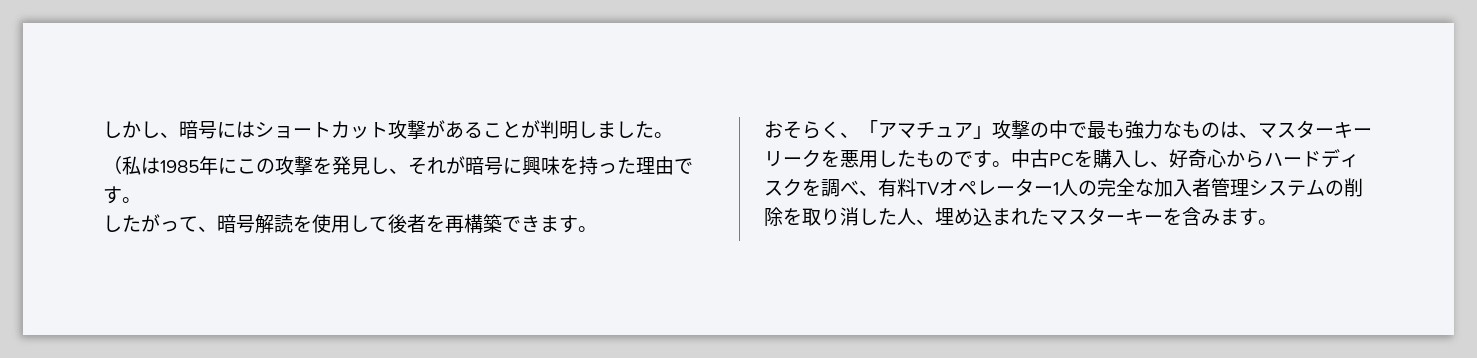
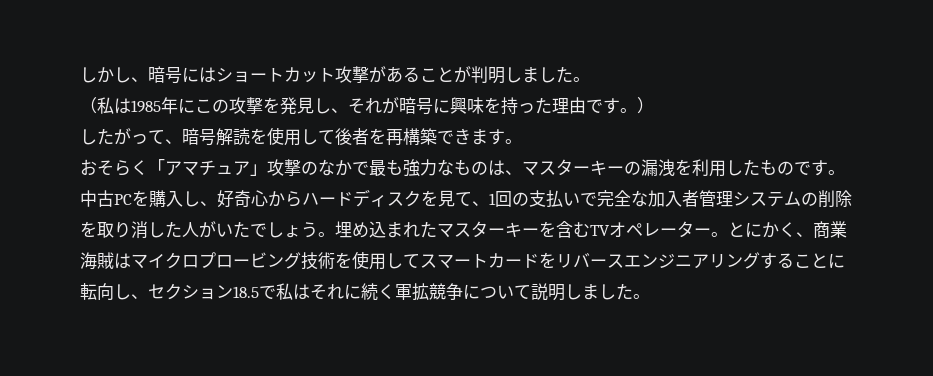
- （私は1985年にこの攻撃を発見し、それが暗号に興味を持った理由です。
+ （私は1985年にこの攻撃を発見し、それが暗号に興味を持った理由です。）
- おそらく、「アマチュア」攻撃の中で最も強力なものは、マスターキーリークを悪用したものです。
+ おそらく「アマチュア」攻撃のなかで最も強力なものは、マスターキーの漏洩を利用したものです。
- 中古PCを購入し、好奇心からハードディスクを調べ、有料TVオペレーター1人の完全な加入者管理システムの削除を取り消した人、埋め込まれたマスターキーを含みます。
+ 中古PCを購入し、好奇心からハードディスクを見て、1回の支払いで完全な加入者管理システムの削除を取り消した人がいたでしょう。埋め込まれたマスターキーを含むTVオペレーター。とにかく、商業海賊はマイクロプロービング技術を使用してスマートカードをリバースエンジニアリングすることに転向し、セクション18.5で私はそれに続く軍拡競争について説明しました。

